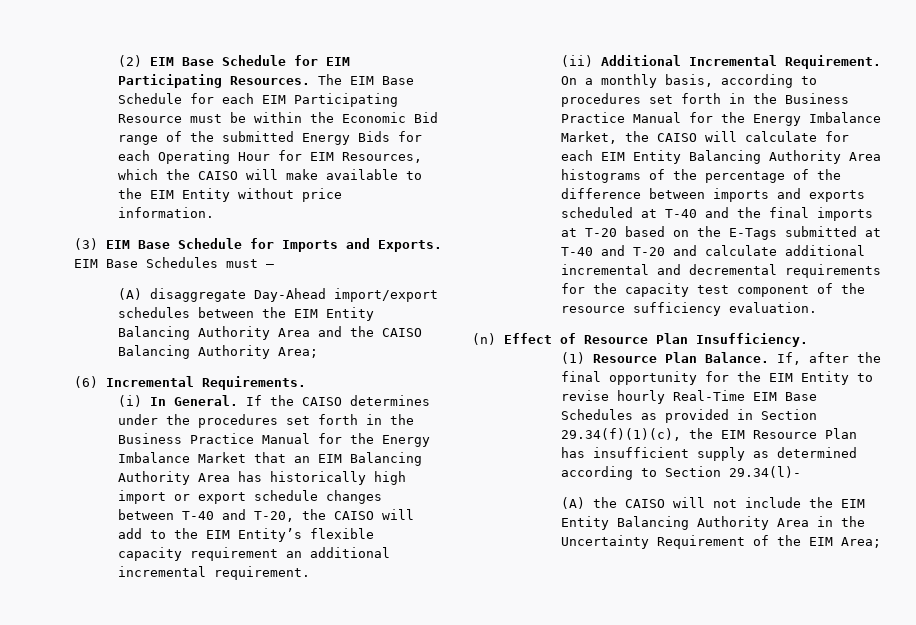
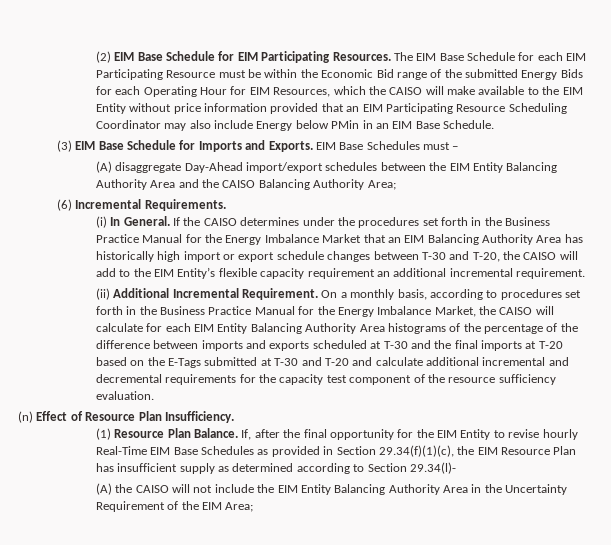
- The EIM Base Schedule for each EIM Participating Resource must be within the Economic Bid range of the submitted Energy Bids for each Operating Hour for EIM Resources, which the CAISO will make available to the EIM Entity without price information.
+ The EIM Base Schedule for each EIM Participating Resource must be within the Economic Bid range of the submitted Energy Bids for each Operating Hour for EIM Resources, which the CAISO will make available to the EIM Entity without price information provided that an EIM Participating Resource Scheduling Coordinator may also include Energy below PMin in an EIM Base Schedule.
- If the CAISO determines under the procedures set forth in the Business Practice Manual for the Energy Imbalance Market that an EIM Balancing Authority Area has historically high import or export schedule changes between T-40 and T-20, the CAISO will add to the EIM Entity’s flexible capacity requirement an additional incremental requirement.
+ If the CAISO determines under the procedures set forth in the Business Practice Manual for the Energy Imbalance Market that an EIM Balancing Authority Area has historically high import or export schedule changes between T-30 and T-20, the CAISO will add to the EIM Entity’s flexible capacity requirement an additional incremental requirement.
- On a monthly basis, according to procedures set forth in the Business Practice Manual for the Energy Imbalance Market, the CAISO will calculate for each EIM Entity Balancing Authority Area histograms of the percentage of the difference between imports and exports scheduled at T-40 and the final imports at T-20 based on the E-Tags submitted at T-40 and T-20 and calculate additional incremental and decremental requirements for the capacity test component of the resource sufficiency evaluation.
+ On a monthly basis, according to procedures set forth in the Business Practice Manual for the Energy Imbalance Market, the CAISO will calculate for each EIM Entity Balancing Authority Area histograms of the percentage of the difference between imports and exports scheduled at T-30 and the final imports at T-20 based on the E-Tags submitted at T-30 and T-20 and calculate additional incremental and decremental requirements for the capacity test component of the resource sufficiency evaluation.

